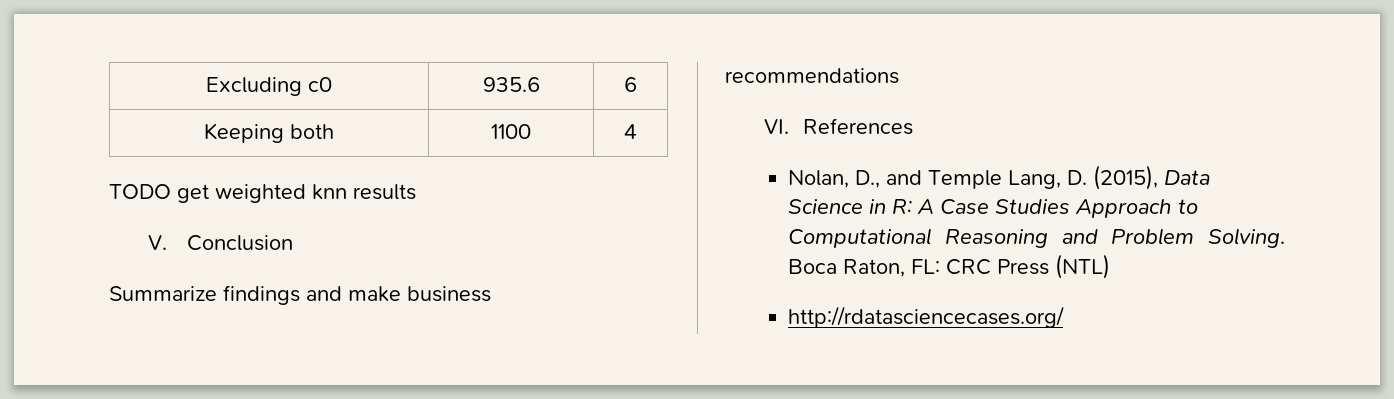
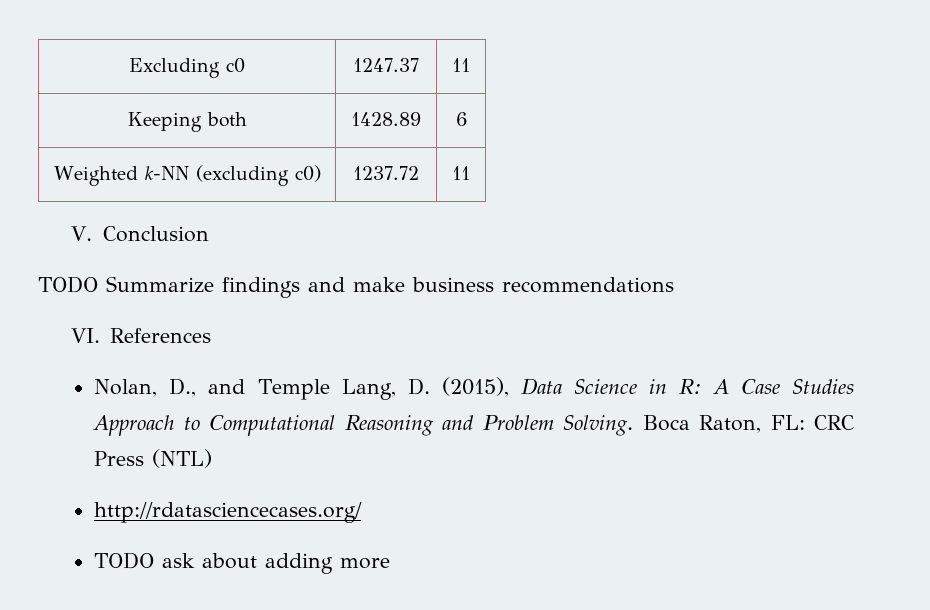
- Excluding c0 | 935.6 | 6
+ Excluding c0 | 1247.37 | 11
- Keeping both | 1100 | 4
- TODO get weighted knn results
+ Keeping both | 1428.89 | 6
+ Weighted k-NN (excluding c0) | 1237.72 | 11
- Summarize findings and make business recommendations
+ TODO Summarize findings and make business recommendations
+ TODO ask about adding more

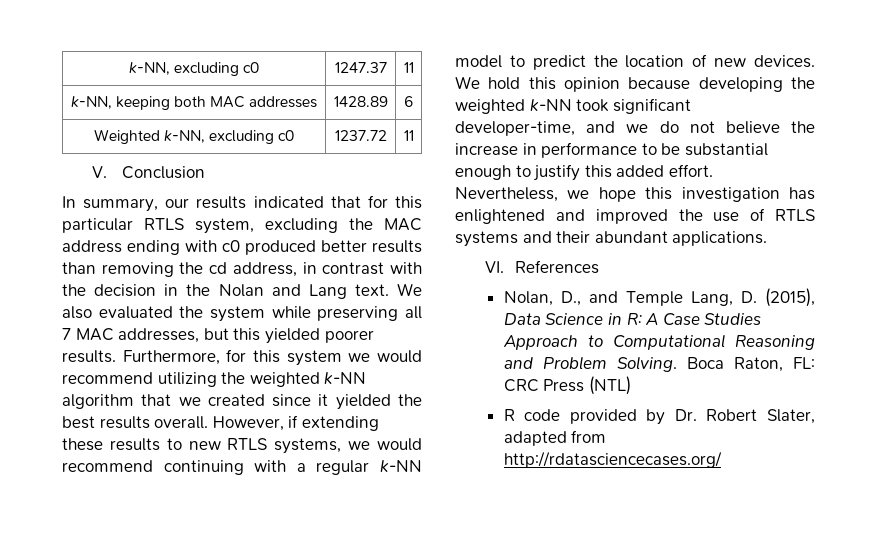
- Excluding c0 | 1247.37 | 11
+ k-NN, excluding c0 | 1247.37 | 11
- Keeping both | 1428.89 | 6
+ k-NN, keeping both MAC addresses | 1428.89 | 6
- Weighted k-NN (excluding c0) | 1237.72 | 11
+ Weighted k-NN, excluding c0 | 1237.72 | 11
- TODO Summarize findings and make business recommendations
+ In summary, our results indicated that for this particular RTLS system, excluding the MAC address ending with c0 produced better results than removing the cd address, in contrast with the decision in the Nolan and Lang text. We also evaluated the system while preserving all 7 MAC addresses, but this yielded poorer results. Furthermore, for this system we would recommend utilizing the weighted k-NN algorithm that we created since it yielded the best results overall. However, if extending these results to new RTLS systems, we would recommend continuing with a regular k-NN model to predict the location of new devices. We hold this opinion because developing the weighted k-NN took significant developer-time, and we do not believe the increase in performance to be substantial enough to justify this added effort. Nevertheless, we hope this investigation has enlightened and improved the use of RTLS systems and their abundant applications.
- http://rdatasciencecases.org/
- TODO ask about adding more
+ R code provided by Dr. Robert Slater, adapted from http://rdatasciencecases.org/

